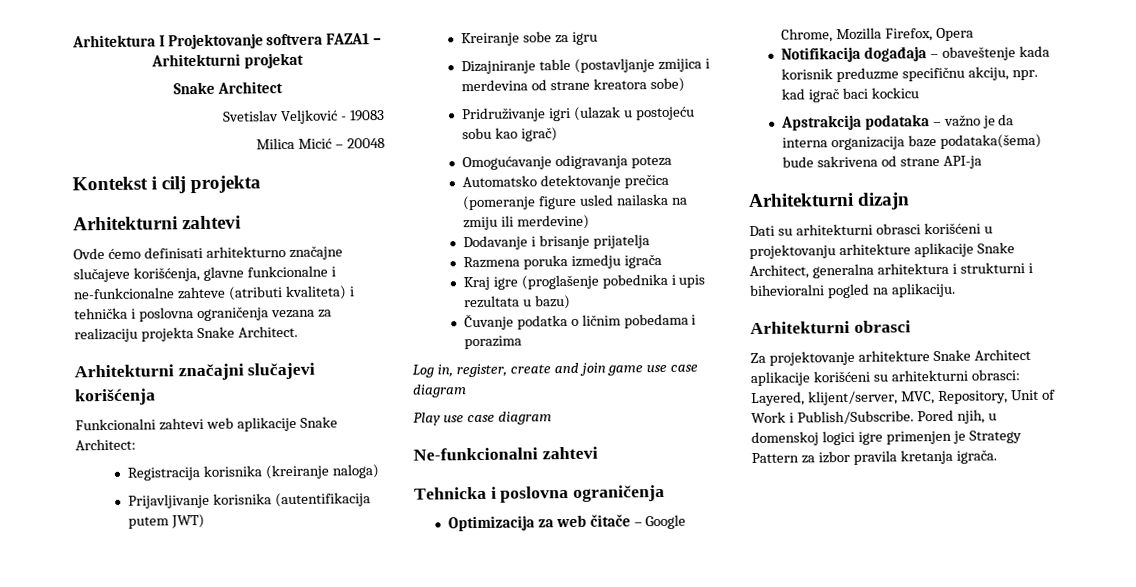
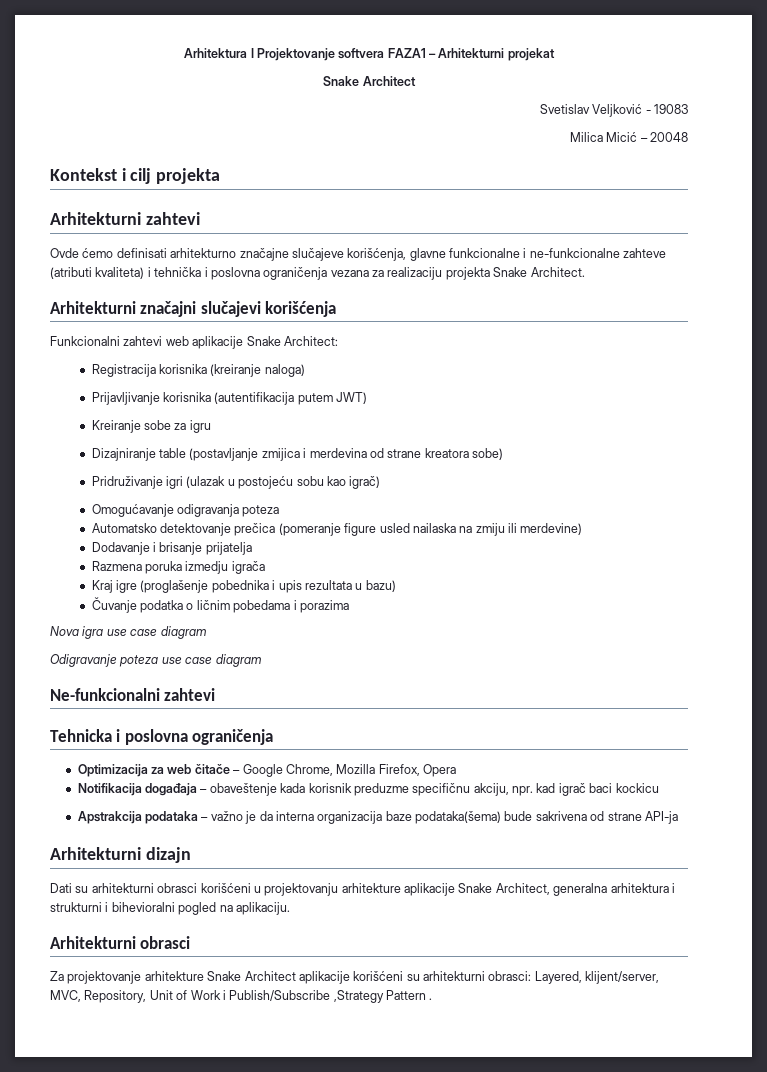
- Log in, register, create and join game use case diagram
- Play use case diagram
+ Nova igra use case diagram
+ Odigravanje poteza use case diagram
- Za projektovanje arhitekture Snake Architect aplikacije korišćeni su arhitekturni obrasci: Layered, klijent/server, MVC, Repository, Unit of Work i Publish/Subscribe. Pored njih, u domenskoj logici igre primenjen je Strategy Pattern za izbor pravila kretanja igrača.
+ Za projektovanje arhitekture Snake Architect aplikacije korišćeni su arhitekturni obrasci: Layered, klijent/server, MVC, Repository, Unit of Work i Publish/Subscribe ,Strategy Pattern .

